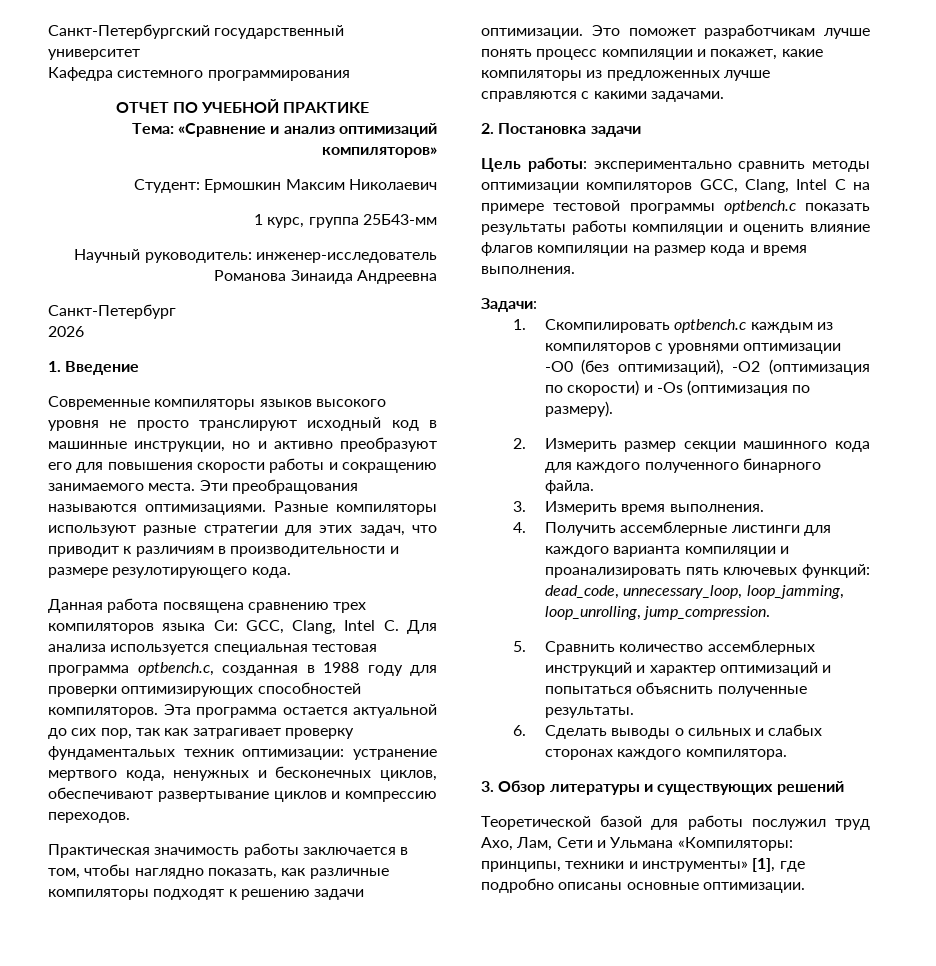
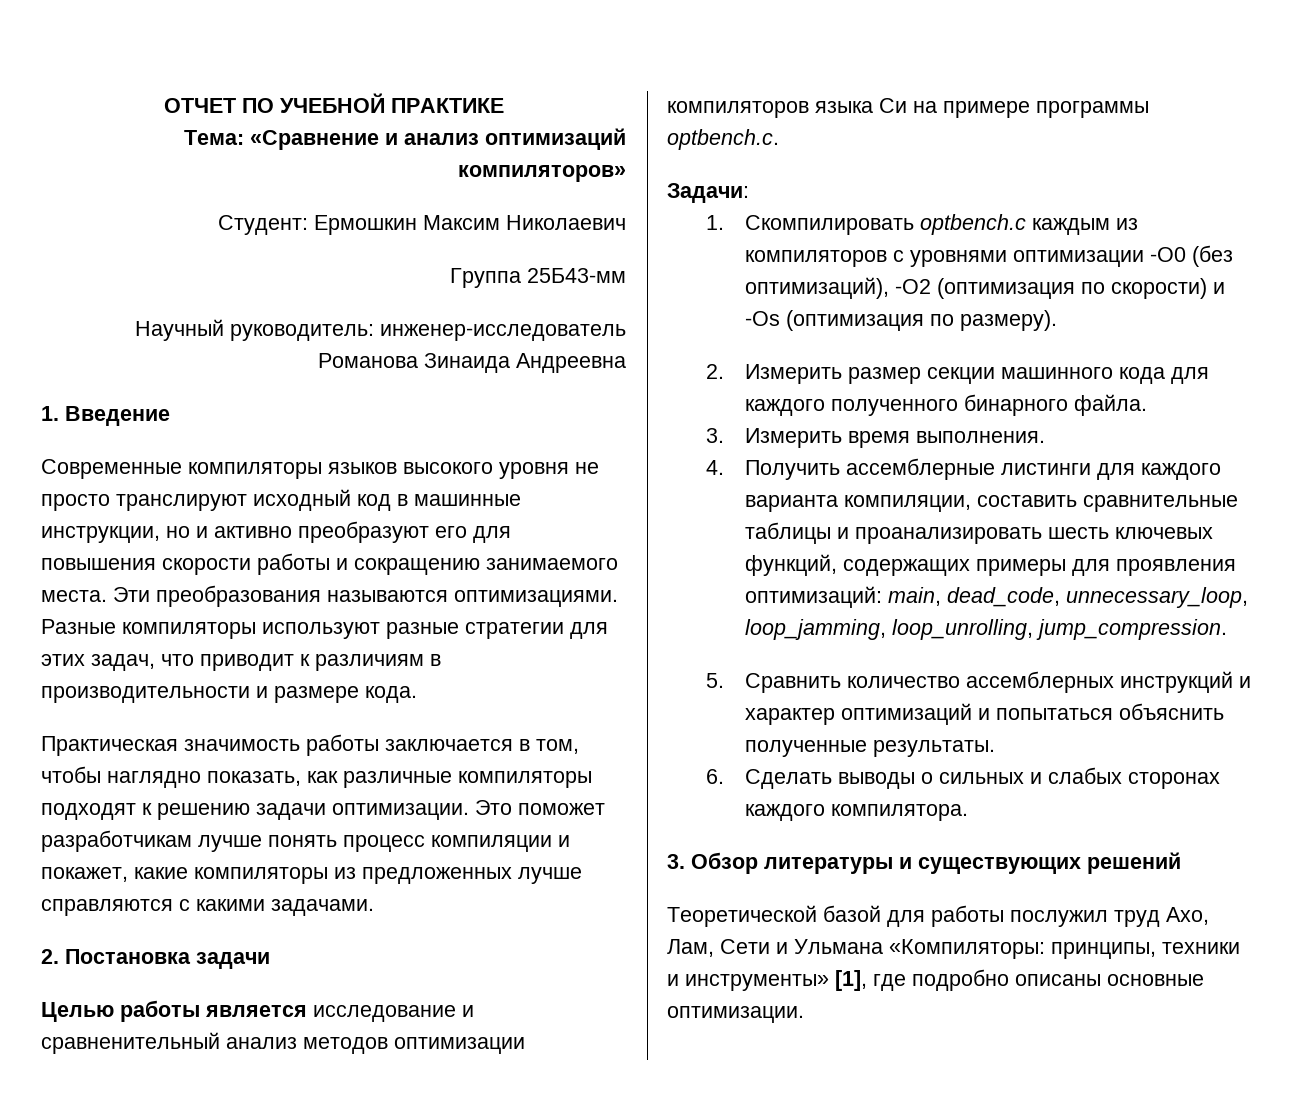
- Санкт-Петербургский государственный университет
- Кафедра системного программирования
- 1 курс, группа 25Б43-мм
+ Группа 25Б43-мм
- Санкт-Петербург
- 2026
- Эти преобращования называются оптимизациями.
+ Эти преобразования называются оптимизациями.
- Разные компиляторы используют разные стратегии для этих задач, что приводит к различиям в производительности и размере резулотирующего кода.
+ Разные компиляторы используют разные стратегии для этих задач, что приводит к различиям в производительности и размере кода.
- Данная работа посвящена сравнению трех компиляторов языка Си: GCC, Clang, Intel C. Для анализа используется специальная тестовая программа optbench.c, созданная в 1988 году для проверки оптимизирующих способностей компиляторов. Эта программа остается актуальной до сих пор, так как затрагивает проверку фундаментальых техник оптимизации: устранение мертвого кода, ненужных и бесконечных циклов, обеспечивают развертывание циклов и компрессию переходов.
- Цель работы: экспериментально сравнить методы оптимизации компиляторов GCC, Clang, Intel C на примере тестовой программы optbench.c показать результаты работы компиляции и оценить влияние флагов компиляции на размер кода и время выполнения.
+ Целью работы является исследование и сравненительный анализ методов оптимизации компиляторов языка Си на примере программы optbench.c.
- 4. Получить ассемблерные листинги для каждого варианта компиляции и проанализировать пять ключевых функций: dead_code, unnecessary_loop, loop_jamming, loop_unrolling, jump_compression.
+ 4. Получить ассемблерные листинги для каждого варианта компиляции, составить сравнительные таблицы и проанализировать шесть ключевых функций, содержащих примеры для проявления оптимизаций: main, dead_code, unnecessary_loop, loop_jamming, loop_unrolling, jump_compression.

